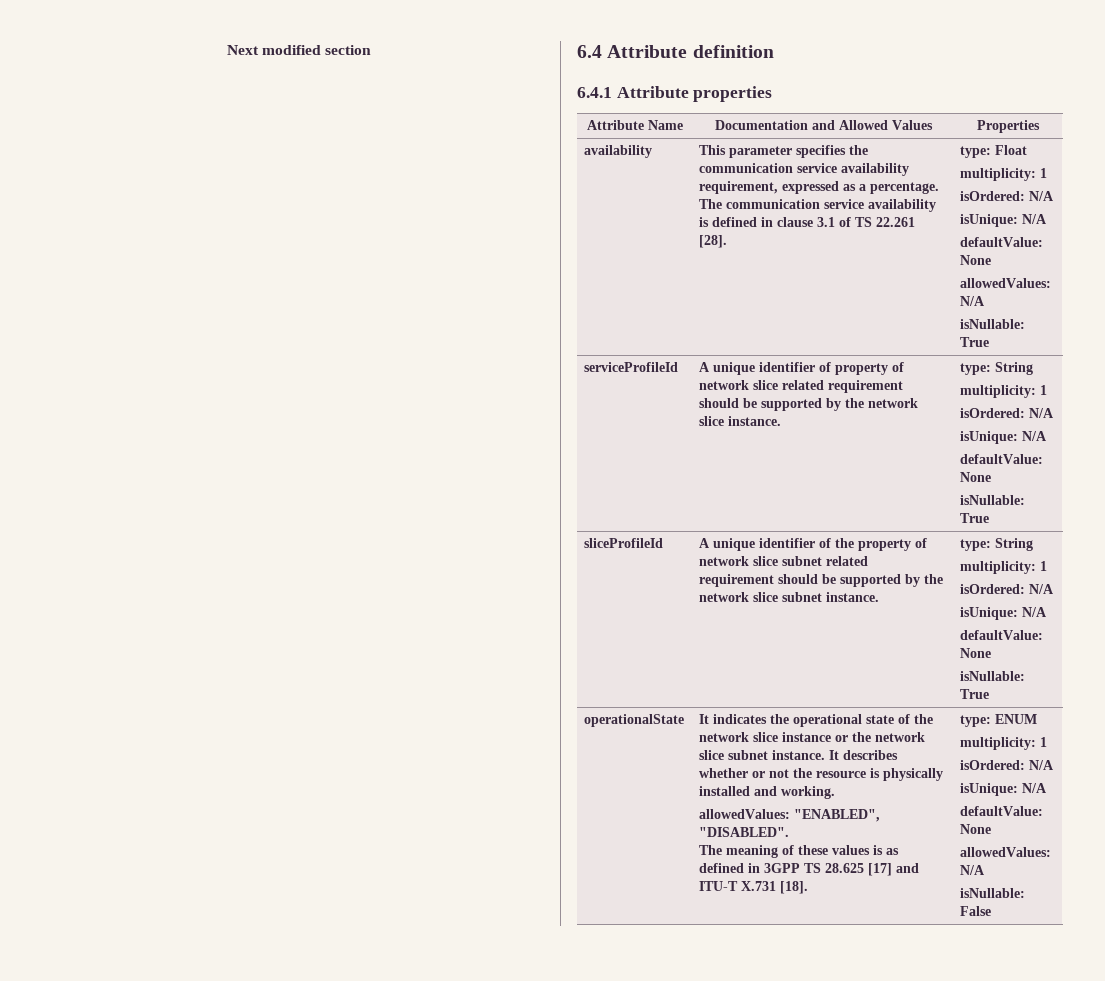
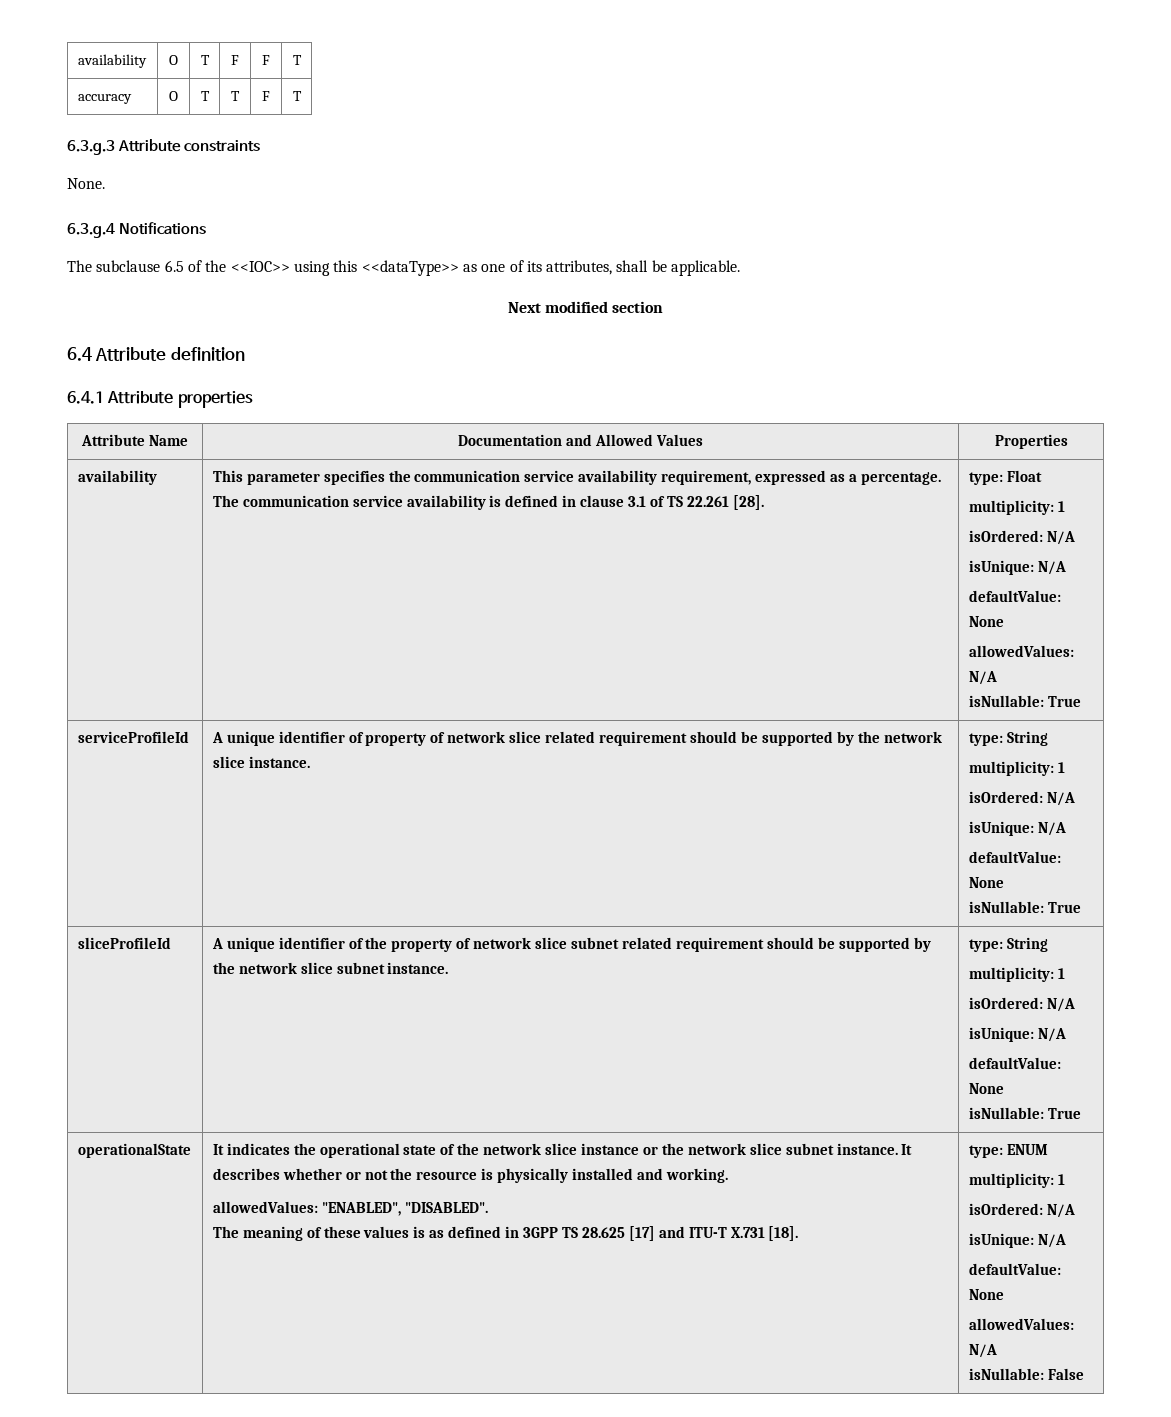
+ availability | O | T | F | F | T
+ accuracy | O | T | T | F | T
+ 6.3.g.3 Attribute constraints
+ None.
+ 6.3.g.4 Notifications
+ The subclause 6.5 of the <<IOC>> using this <<dataType>> as one of its attributes, shall be applicable.

